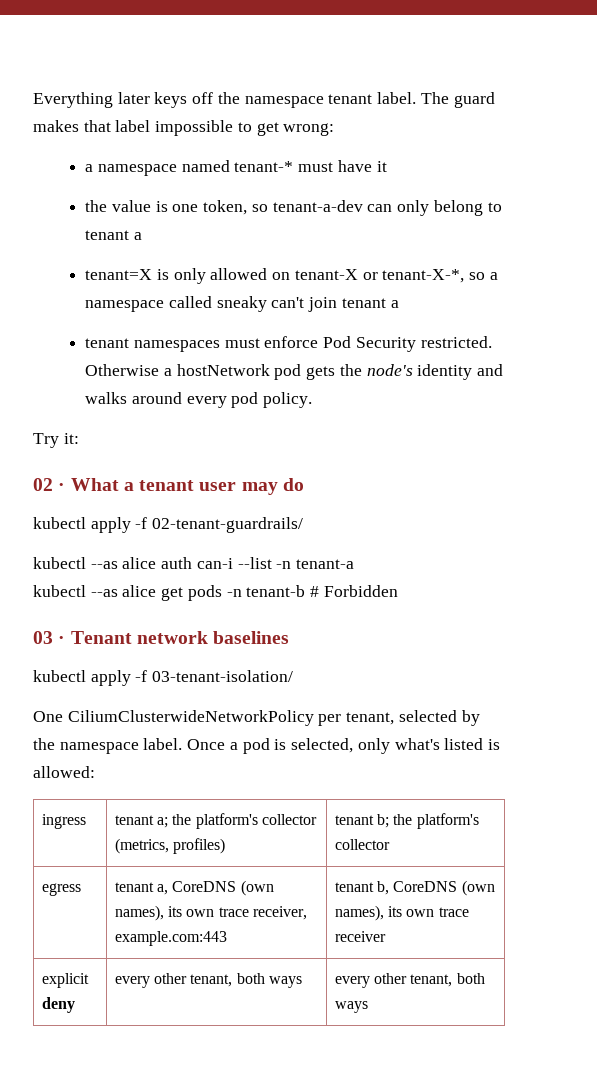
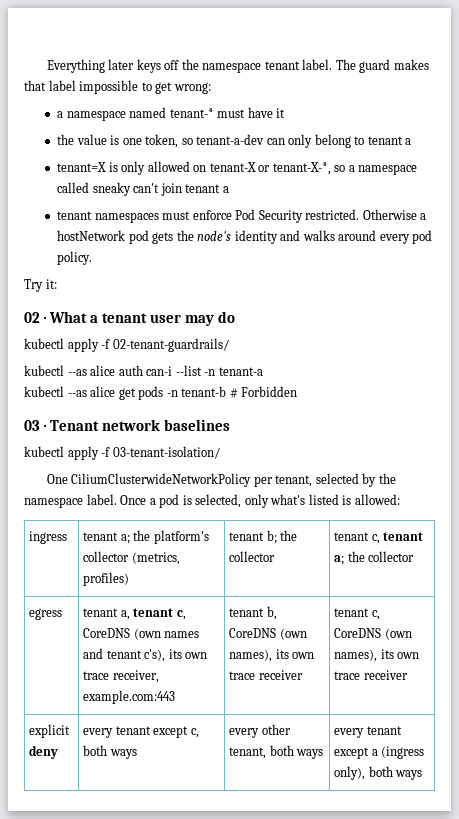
- ingress | tenant a; the platform's collector (metrics, profiles) | tenant b; the platform's collector
- egress | tenant a, CoreDNS (own names), its own trace receiver, example.com:443 | tenant b, CoreDNS (own names), its own trace receiver
- explicit deny | every other tenant, both ways | every other tenant, both ways
+ ingress | tenant a; the platform's collector (metrics, profiles) | tenant b; the collector | tenant c, tenant a; the collector
+ egress | tenant a, tenant c, CoreDNS (own names and tenant c's), its own trace receiver, example.com:443 | tenant b, CoreDNS (own names), its own trace receiver | tenant c, CoreDNS (own names), its own trace receiver
+ explicit deny | every tenant except c, both ways | every other tenant, both ways | every tenant except a (ingress only), both ways

